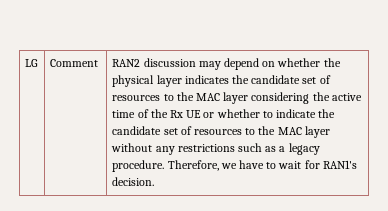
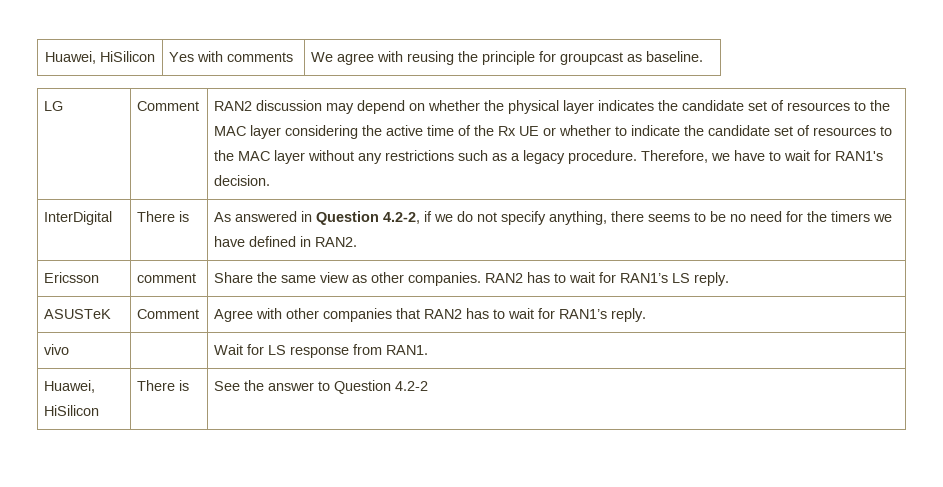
+ Huawei, HiSilicon | Yes with comments | We agree with reusing the principle for groupcast as baseline.
+ InterDigital | There is | As answered in Question 4.2-2, if we do not specify anything, there seems to be no need for the timers we have defined in RAN2.
+ Ericsson | comment | Share the same view as other companies. RAN2 has to wait for RAN1’s LS reply.
+ ASUSTeK | Comment | Agree with other companies that RAN2 has to wait for RAN1’s reply.
+ vivo | | Wait for LS response from RAN1.
+ Huawei, HiSilicon | There is | See the answer to Question 4.2-2

